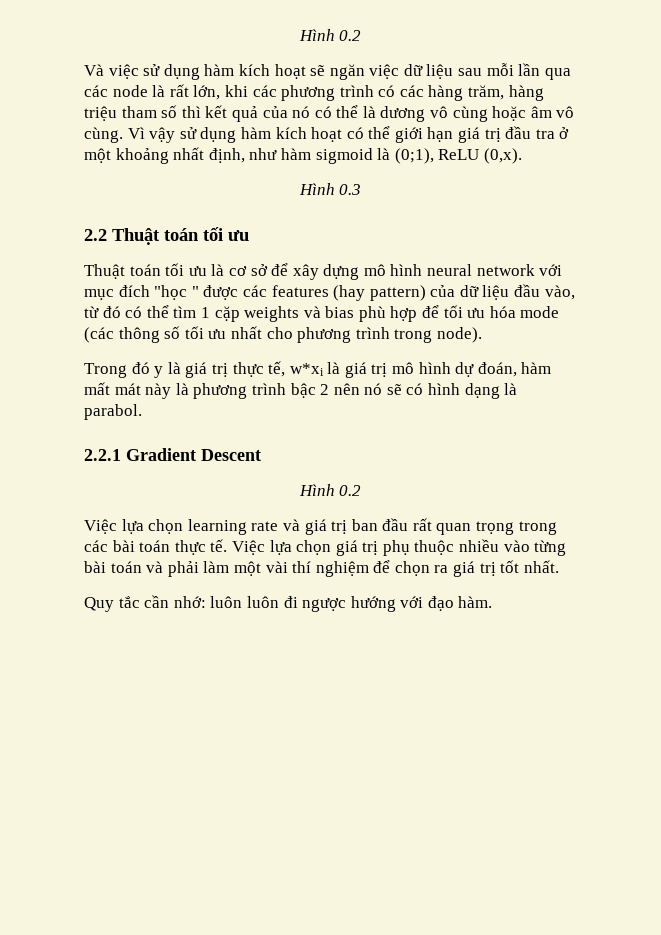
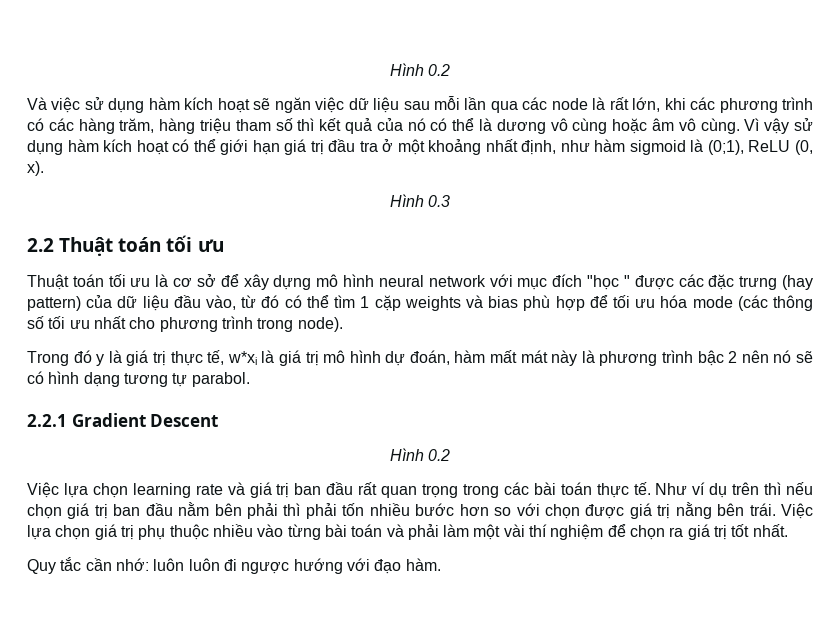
- Vì vậy sử dụng hàm kích hoạt có thể giới hạn giá trị đầu tra ở một khoảng nhất định, như hàm sigmoid là (0;1), ReLU (0,x).
+ Vì vậy sử dụng hàm kích hoạt có thể giới hạn giá trị đầu tra ở một khoảng nhất định, như hàm sigmoid là (0;1), ReLU (0, x).
- Thuật toán tối ưu là cơ sở để xây dựng mô hình neural network với mục đích "học " được các features (hay pattern) của dữ liệu đầu vào, từ đó có thể tìm 1 cặp weights và bias phù hợp để tối ưu hóa mode (các thông số tối ưu nhất cho phương trình trong node).
+ Thuật toán tối ưu là cơ sở để xây dựng mô hình neural network với mục đích "học " được các đặc trưng (hay pattern) của dữ liệu đầu vào, từ đó có thể tìm 1 cặp weights và bias phù hợp để tối ưu hóa mode (các thông số tối ưu nhất cho phương trình trong node).
- Trong đó y là giá trị thực tế, w*xi là giá trị mô hình dự đoán, hàm mất mát này là phương trình bậc 2 nên nó sẽ có hình dạng là parabol.
+ Trong đó y là giá trị thực tế, w*xi là giá trị mô hình dự đoán, hàm mất mát này là phương trình bậc 2 nên nó sẽ có hình dạng tương tự parabol.
+ Như ví dụ trên thì nếu chọn giá trị ban đầu nằm bên phải thì phải tốn nhiều bước hơn so với chọn được giá trị nằng bên trái.

